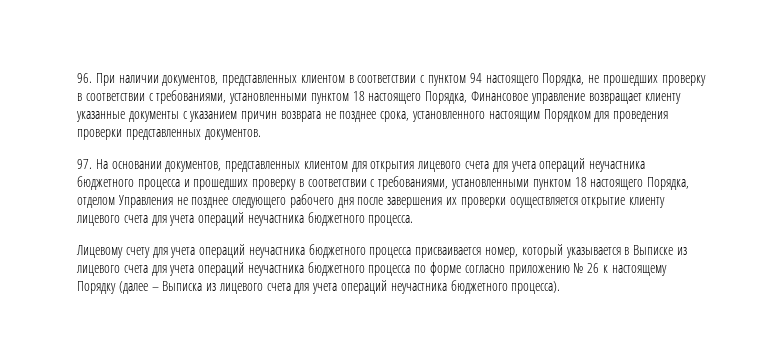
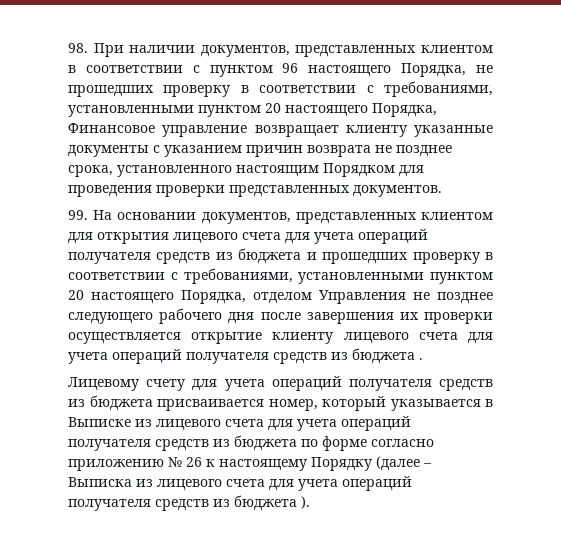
- 96. При наличии документов, представленных клиентом в соответствии с пунктом 94 настоящего Порядка, не прошедших проверку в соответствии с требованиями, установленными пунктом 18 настоящего Порядка, Финансовое управление возвращает клиенту указанные документы с указанием причин возврата не позднее срока, установленного настоящим Порядком для проведения проверки представленных документов.
+ 98. При наличии документов, представленных клиентом в соответствии с пунктом 96 настоящего Порядка, не прошедших проверку в соответствии с требованиями, установленными пунктом 20 настоящего Порядка, Финансовое управление возвращает клиенту указанные документы с указанием причин возврата не позднее срока, установленного настоящим Порядком для проведения проверки представленных документов.
- 97. На основании документов, представленных клиентом для открытия лицевого счета для учета операций неучастника бюджетного процесса и прошедших проверку в соответствии с требованиями, установленными пунктом 18 настоящего Порядка, отделом Управления не позднее следующего рабочего дня после завершения их проверки осуществляется открытие клиенту лицевого счета для учета операций неучастника бюджетного процесса.
+ 99. На основании документов, представленных клиентом для открытия лицевого счета для учета операций получателя средств из бюджета и прошедших проверку в соответствии с требованиями, установленными пунктом 20 настоящего Порядка, отделом Управления не позднее следующего рабочего дня после завершения их проверки осуществляется открытие клиенту лицевого счета для учета операций получателя средств из бюджета .
- Лицевому счету для учета операций неучастника бюджетного процесса присваивается номер, который указывается в Выписке из лицевого счета для учета операций неучастника бюджетного процесса по форме согласно приложению № 26 к настоящему Порядку (далее – Выписка из лицевого счета для учета операций неучастника бюджетного процесса).
+ Лицевому счету для учета операций получателя средств из бюджета присваивается номер, который указывается в Выписке из лицевого счета для учета операций получателя средств из бюджета по форме согласно приложению № 26 к настоящему Порядку (далее – Выписка из лицевого счета для учета операций получателя средств из бюджета ).

